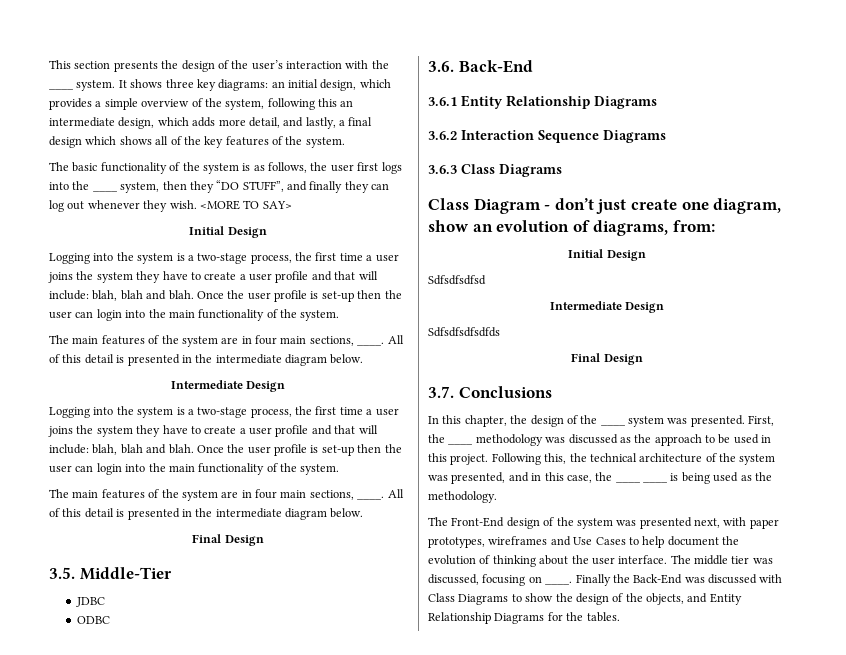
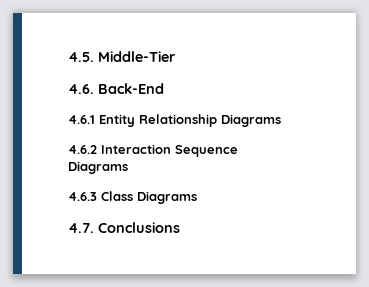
- This section presents the design of the user’s interaction with the ____ system. It shows three key diagrams: an initial design, which provides a simple overview of the system, following this an intermediate design, which adds more detail, and lastly, a final design which shows all of the key features of the system.
- The basic functionality of the system is as follows, the user first logs into the ____ system, then they “DO STUFF”, and finally they can log out whenever they wish. <MORE TO SAY>
- Initial Design
- Logging into the system is a two-stage process, the first time a user joins the system they have to create a user profile and that will include: blah, blah and blah. Once the user profile is set-up then the user can login into the main functionality of the system.
- The main features of the system are in four main sections, ____. All of this detail is presented in the intermediate diagram below.
- Intermediate Design
- Logging into the system is a two-stage process, the first time a user joins the system they have to create a user profile and that will include: blah, blah and blah. Once the user profile is set-up then the user can login into the main functionality of the system.
- The main features of the system are in four main sections, ____. All of this detail is presented in the intermediate diagram below.
- Final Design
- 3.5. Middle-Tier
- JDBC
- ODBC
- 3.6. Back-End
+ 4.5. Middle-Tier
+ 4.6. Back-End
- 3.6.1 Entity Relationship Diagrams
+ 4.6.1 Entity Relationship Diagrams
- 3.6.2 Interaction Sequence Diagrams
+ 4.6.2 Interaction Sequence Diagrams
- 3.6.3 Class Diagrams
+ 4.6.3 Class Diagrams
- Class Diagram - don’t just create one diagram, show an evolution of diagrams, from:
- Initial Design
- Sdfsdfsdfsd
- Intermediate Design
- Sdfsdfsdfsdfds
- Final Design
- 3.7. Conclusions
- In this chapter, the design of the ____ system was presented. First, the ____ methodology was discussed as the approach to be used in this project. Following this, the technical architecture of the system was presented, and in this case, the ____ ____ is being used as the methodology.
- The Front-End design of the system was presented next, with paper prototypes, wireframes and Use Cases to help document the evolution of thinking about the user interface. The middle tier was discussed, focusing on ____. Finally the Back-End was discussed with Class Diagrams to show the design of the objects, and Entity Relationship Diagrams for the tables.
+ 4.7. Conclusions

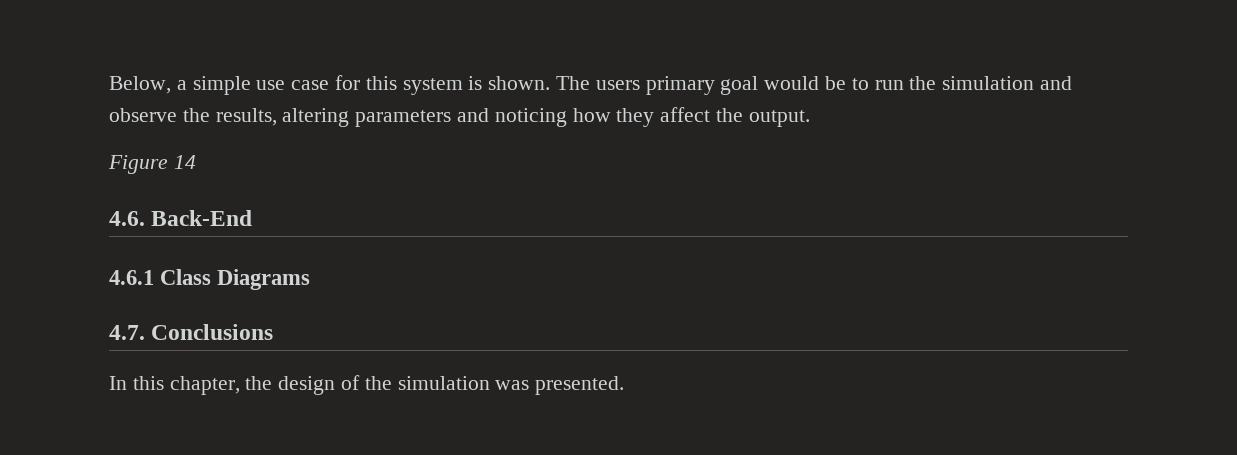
- 4.5. Middle-Tier
+ Below, a simple use case for this system is shown. The users primary goal would be to run the simulation and observe the results, altering parameters and noticing how they affect the output.
+ Figure 14
  4.6. Back-End
- 4.6.1 Entity Relationship Diagrams
- 4.6.2 Interaction Sequence Diagrams
- 4.6.3 Class Diagrams
+ 4.6.1 Class Diagrams
  4.7. Conclusions
+ In this chapter, the design of the simulation was presented.

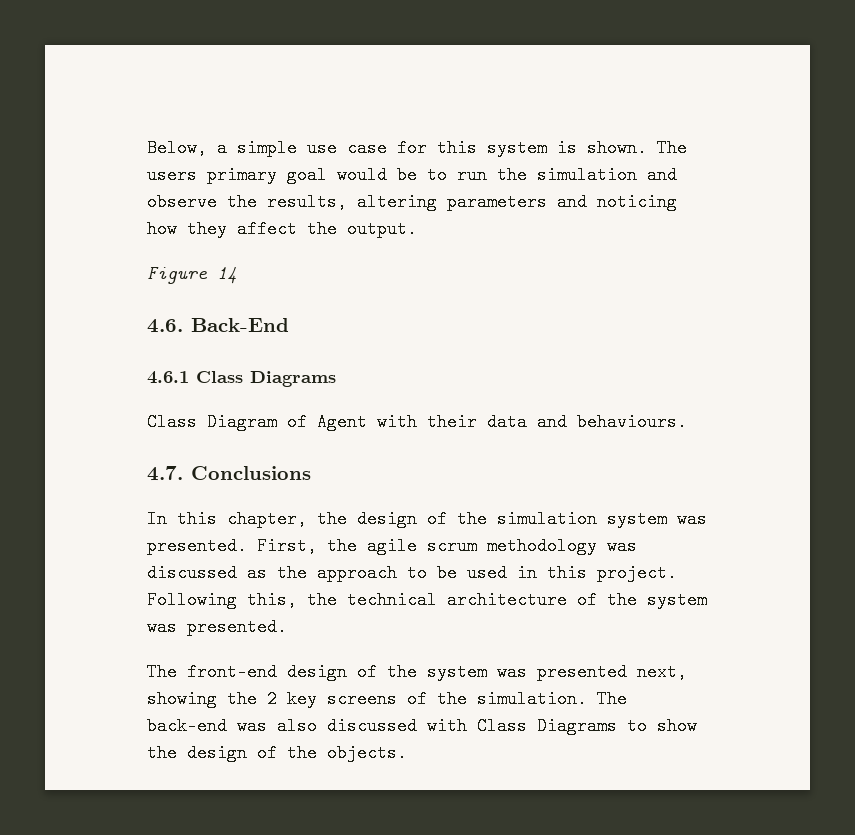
+ Class Diagram of Agent with their data and behaviours.
- In this chapter, the design of the simulation was presented.
+ In this chapter, the design of the simulation system was presented. First, the agile scrum methodology was discussed as the approach to be used in this project. Following this, the technical architecture of the system was presented.
+ The front-end design of the system was presented next, showing the 2 key screens of the simulation. The back-end was also discussed with Class Diagrams to show the design of the objects.

